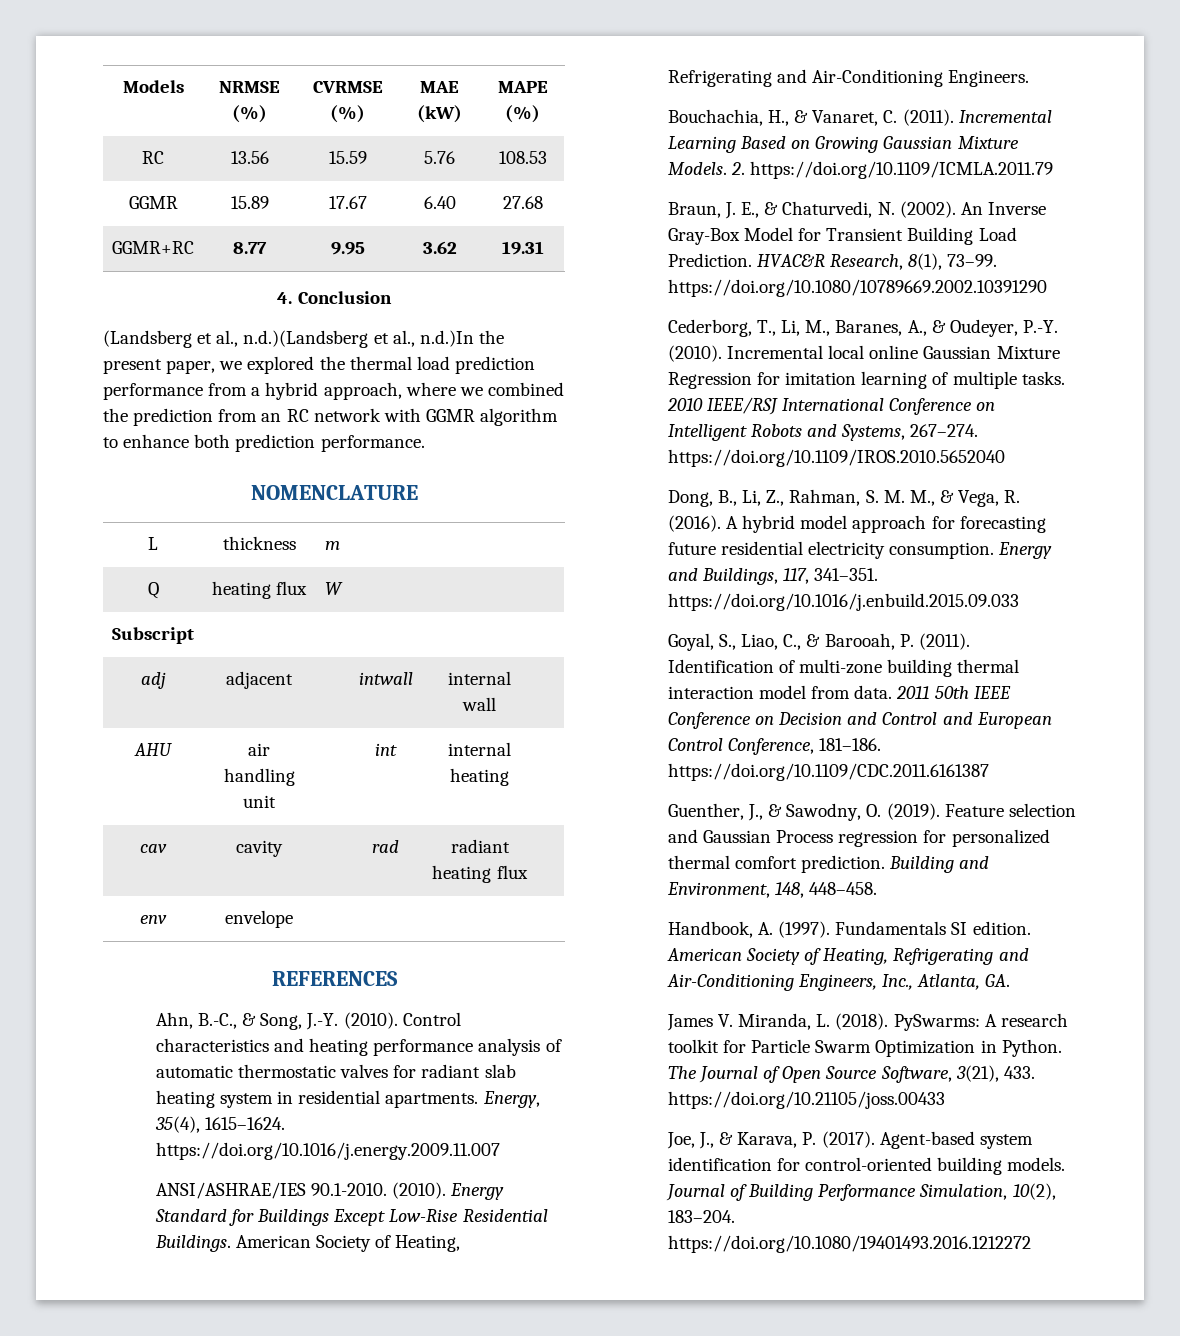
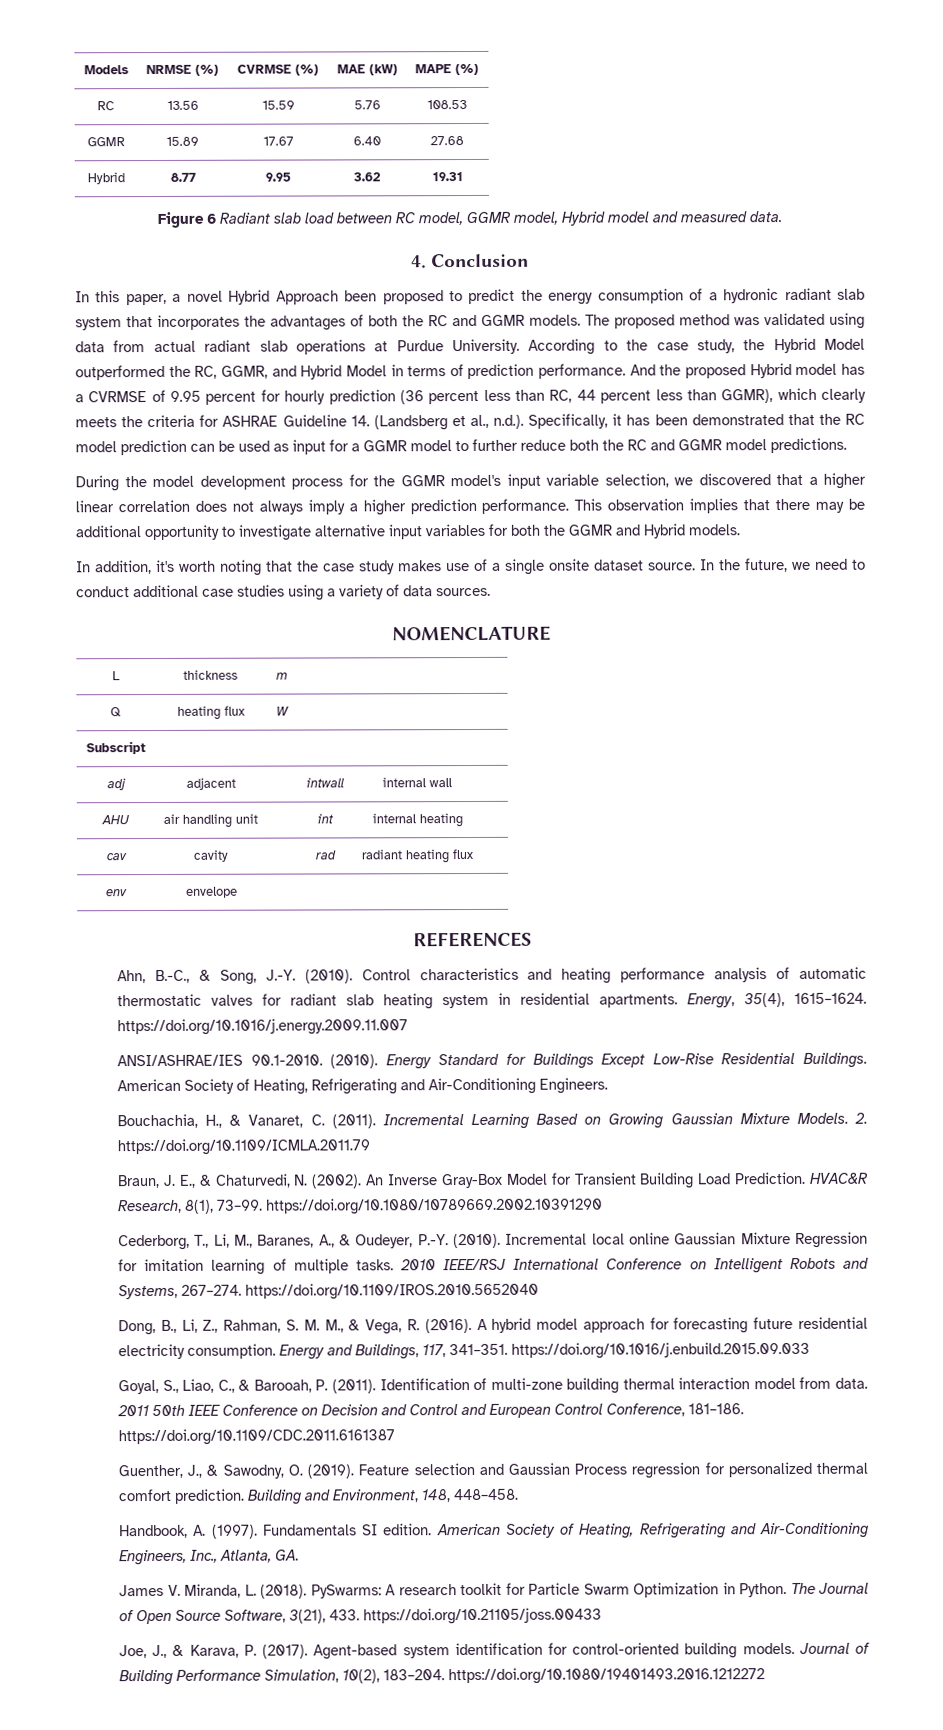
- GGMR+RC | 8.77 | 9.95 | 3.62 | 19.31
+ Hybrid | 8.77 | 9.95 | 3.62 | 19.31
+ Figure 6 Radiant slab load between RC model, GGMR model, Hybrid model and measured data.
  4. Conclusion
- (Landsberg et al., n.d.)(Landsberg et al., n.d.)In the present paper, we explored the thermal load prediction performance from a hybrid approach, where we combined the prediction from an RC network with GGMR algorithm to enhance both prediction performance.
+ In this paper, a novel Hybrid Approach been proposed to predict the energy consumption of a hydronic radiant slab system that incorporates the advantages of both the RC and GGMR models. The proposed method was validated using data from actual radiant slab operations at Purdue University. According to the case study, the Hybrid Model outperformed the RC, GGMR, and Hybrid Model in terms of prediction performance. And the proposed Hybrid model has a CVRMSE of 9.95 percent for hourly prediction (36 percent less than RC, 44 percent less than GGMR), which clearly meets the criteria for ASHRAE Guideline 14. (Landsberg et al., n.d.). Specifically, it has been demonstrated that the RC model prediction can be used as input for a GGMR model to further reduce both the RC and GGMR model predictions.
+ During the model development process for the GGMR model's input variable selection, we discovered that a higher linear correlation does not always imply a higher prediction performance. This observation implies that there may be additional opportunity to investigate alternative input variables for both the GGMR and Hybrid models.
+ In addition, it's worth noting that the case study makes use of a single onsite dataset source. In the future, we need to conduct additional case studies using a variety of data sources.

